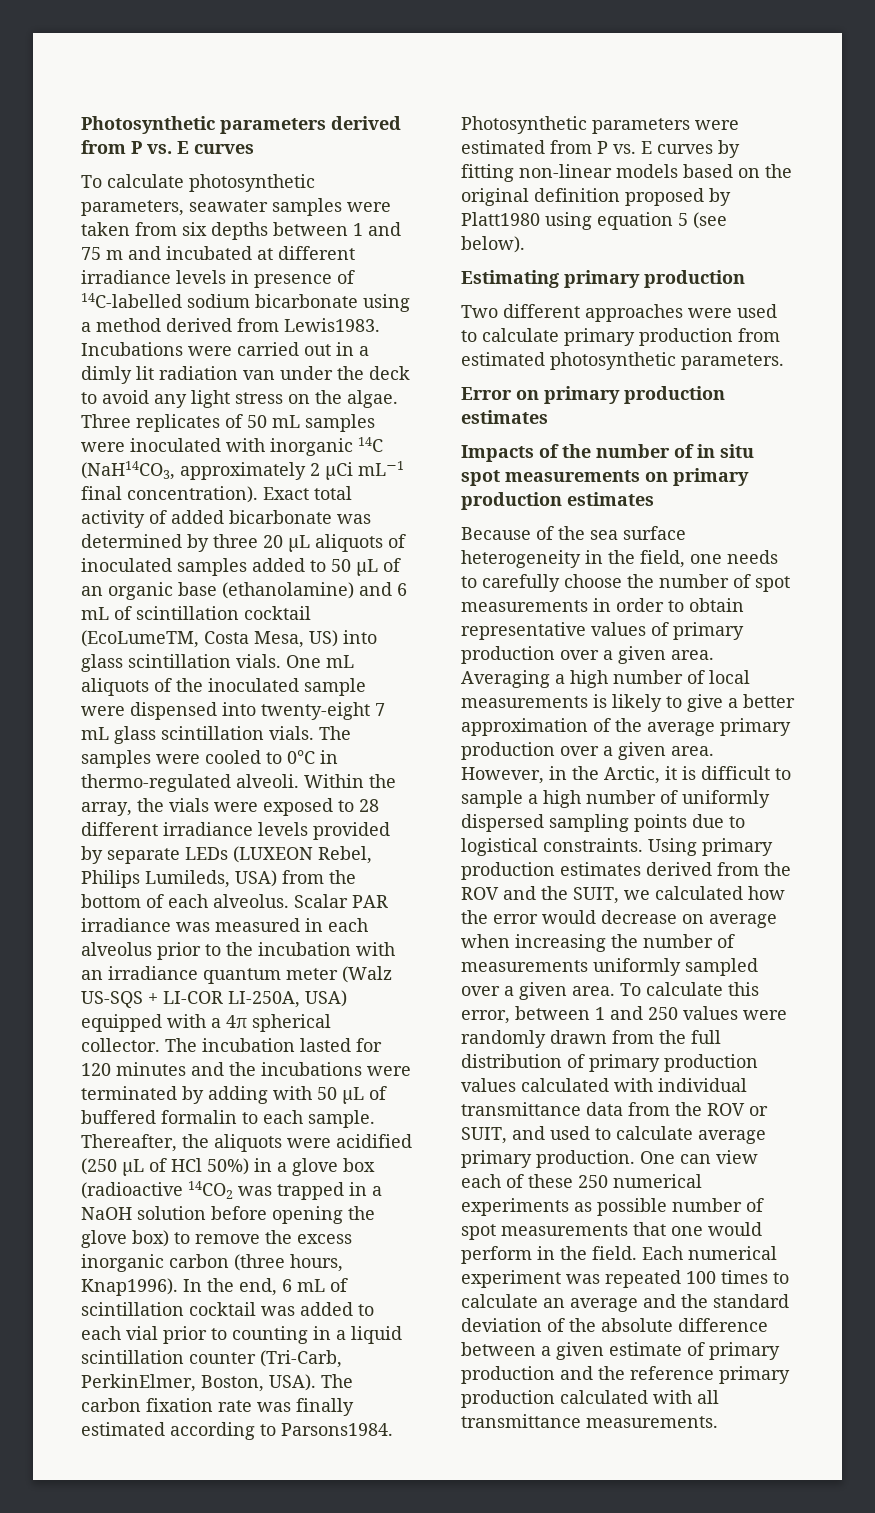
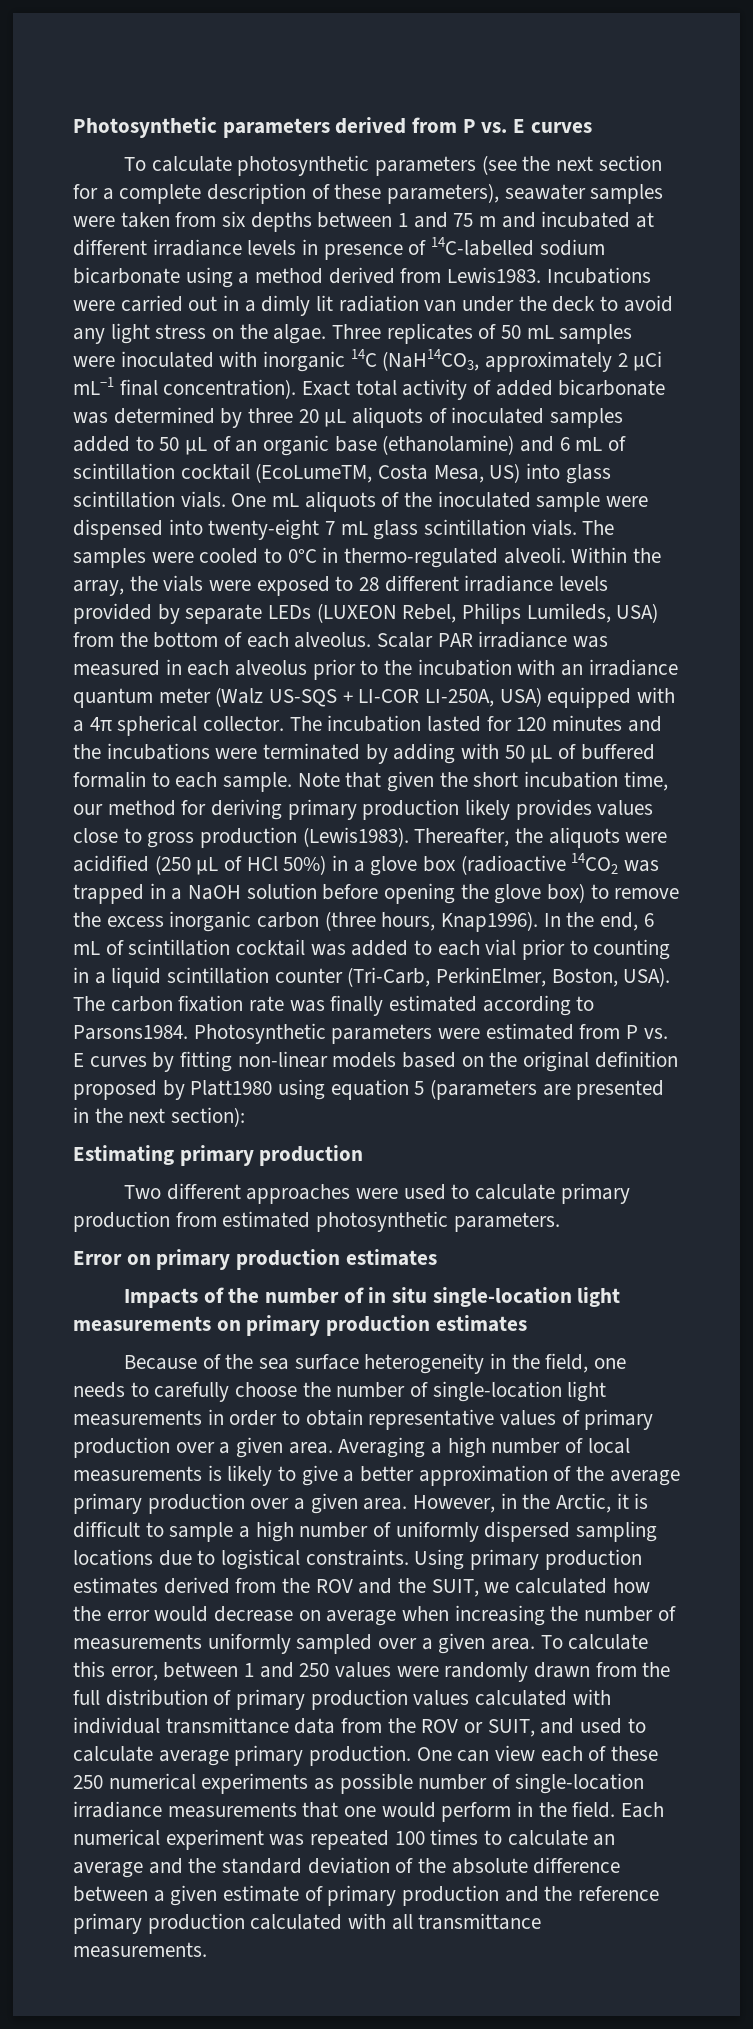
- To calculate photosynthetic parameters, seawater samples were taken from six depths between 1 and 75 m and incubated at different irradiance levels in presence of 14C-labelled sodium bicarbonate using a method derived from Lewis1983.
+ To calculate photosynthetic parameters (see the next section for a complete description of these parameters), seawater samples were taken from six depths between 1 and 75 m and incubated at different irradiance levels in presence of 14C-labelled sodium bicarbonate using a method derived from Lewis1983.
+ Note that given the short incubation time, our method for deriving primary production likely provides values close to gross production (Lewis1983).
- Photosynthetic parameters were estimated from P vs. E curves by fitting non-linear models based on the original definition proposed by Platt1980 using equation 5 (see below).
+ Photosynthetic parameters were estimated from P vs. E curves by fitting non-linear models based on the original definition proposed by Platt1980 using equation 5 (parameters are presented in the next section):
- Impacts of the number of in situ spot measurements on primary production estimates
+ Impacts of the number of in situ single-location light measurements on primary production estimates
- Because of the sea surface heterogeneity in the field, one needs to carefully choose the number of spot measurements in order to obtain representative values of primary production over a given area.
+ Because of the sea surface heterogeneity in the field, one needs to carefully choose the number of single-location light measurements in order to obtain representative values of primary production over a given area.
- However, in the Arctic, it is difficult to sample a high number of uniformly dispersed sampling points due to logistical constraints.
+ However, in the Arctic, it is difficult to sample a high number of uniformly dispersed sampling locations due to logistical constraints.
- One can view each of these 250 numerical experiments as possible number of spot measurements that one would perform in the field.
+ One can view each of these 250 numerical experiments as possible number of single-location irradiance measurements that one would perform in the field.

